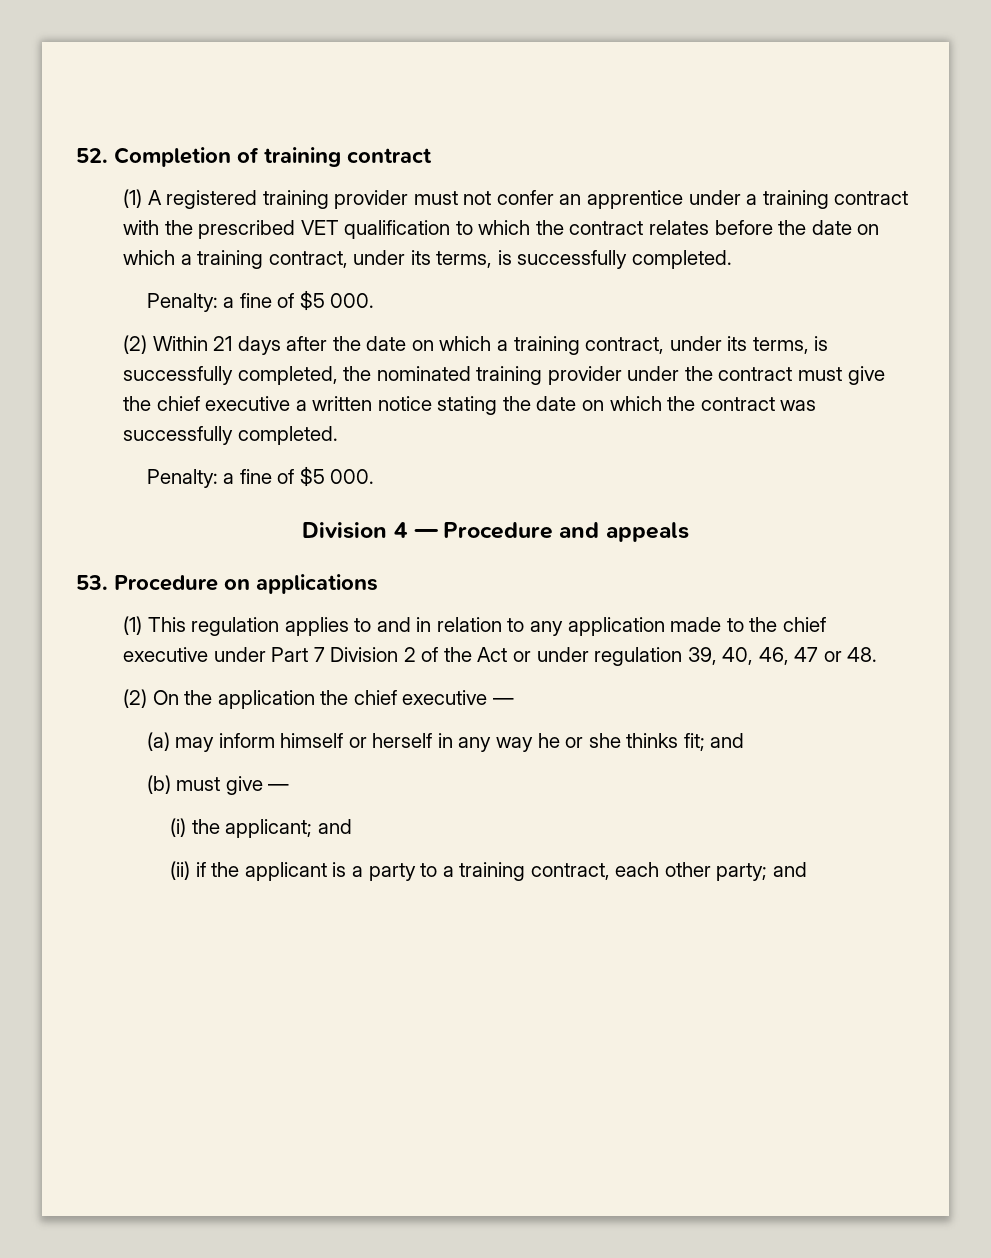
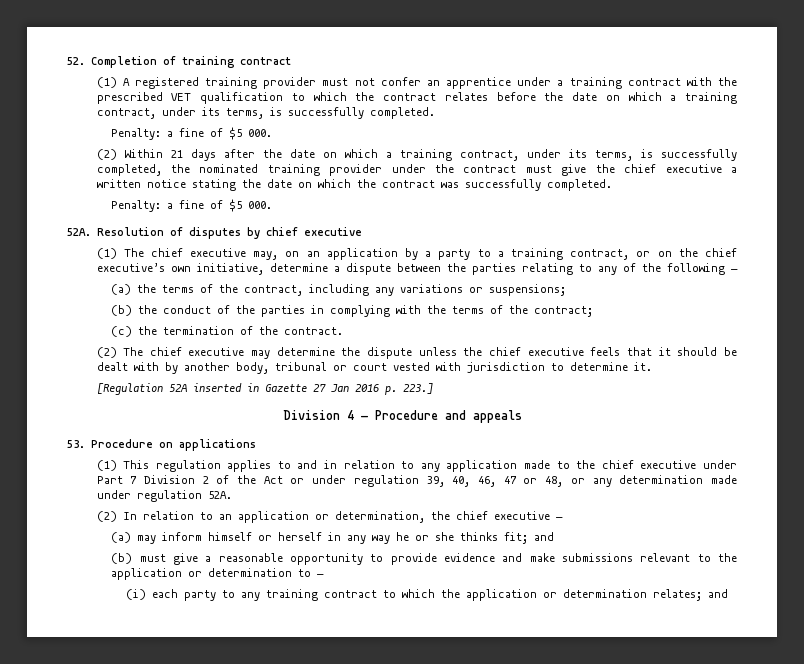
+ 52A. Resolution of disputes by chief executive
+ (1) The chief executive may, on an application by a party to a training contract, or on the chief executive’s own initiative, determine a dispute between the parties relating to any of the following —
+ (a) the terms of the contract, including any variations or suspensions;
+ (b) the conduct of the parties in complying with the terms of the contract;
+ (c) the termination of the contract.
+ (2) The chief executive may determine the dispute unless the chief executive feels that it should be dealt with by another body, tribunal or court vested with jurisdiction to determine it.
+ [Regulation 52A inserted in Gazette 27 Jan 2016 p. 223.]
- (1) This regulation applies to and in relation to any application made to the chief executive under Part 7 Division 2 of the Act or under regulation 39, 40, 46, 47 or 48.
- (2) On the application the chief executive —
+ (1) This regulation applies to and in relation to any application made to the chief executive under Part 7 Division 2 of the Act or under regulation 39, 40, 46, 47 or 48, or any determination made under regulation 52A.
+ (2) In relation to an application or determination, the chief executive —
- (b) must give —
- (i) the applicant; and
- (ii) if the applicant is a party to a training contract, each other party; and
+ (b) must give a reasonable opportunity to provide evidence and make submissions relevant to the application or determination to —
+ (i) each party to any training contract to which the application or determination relates; and

